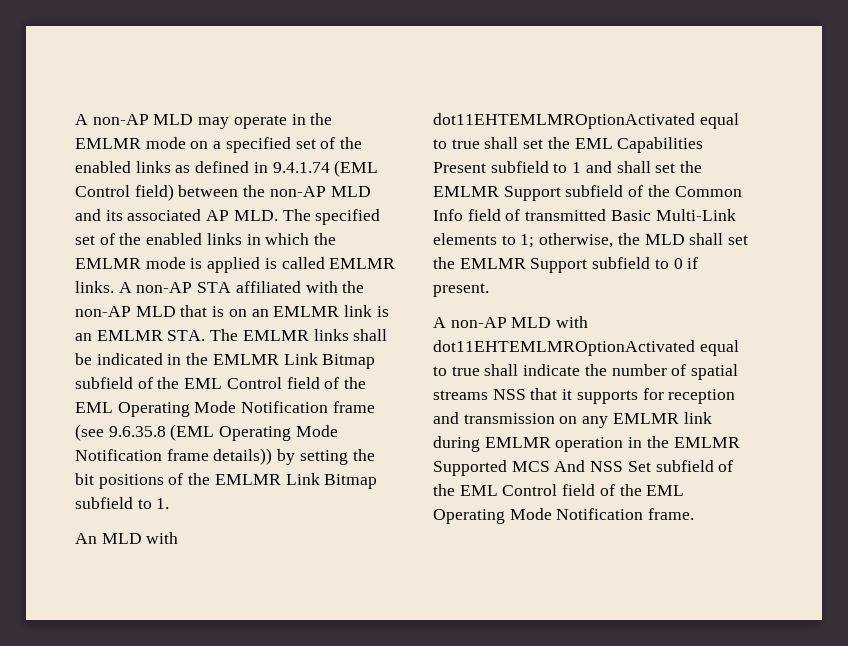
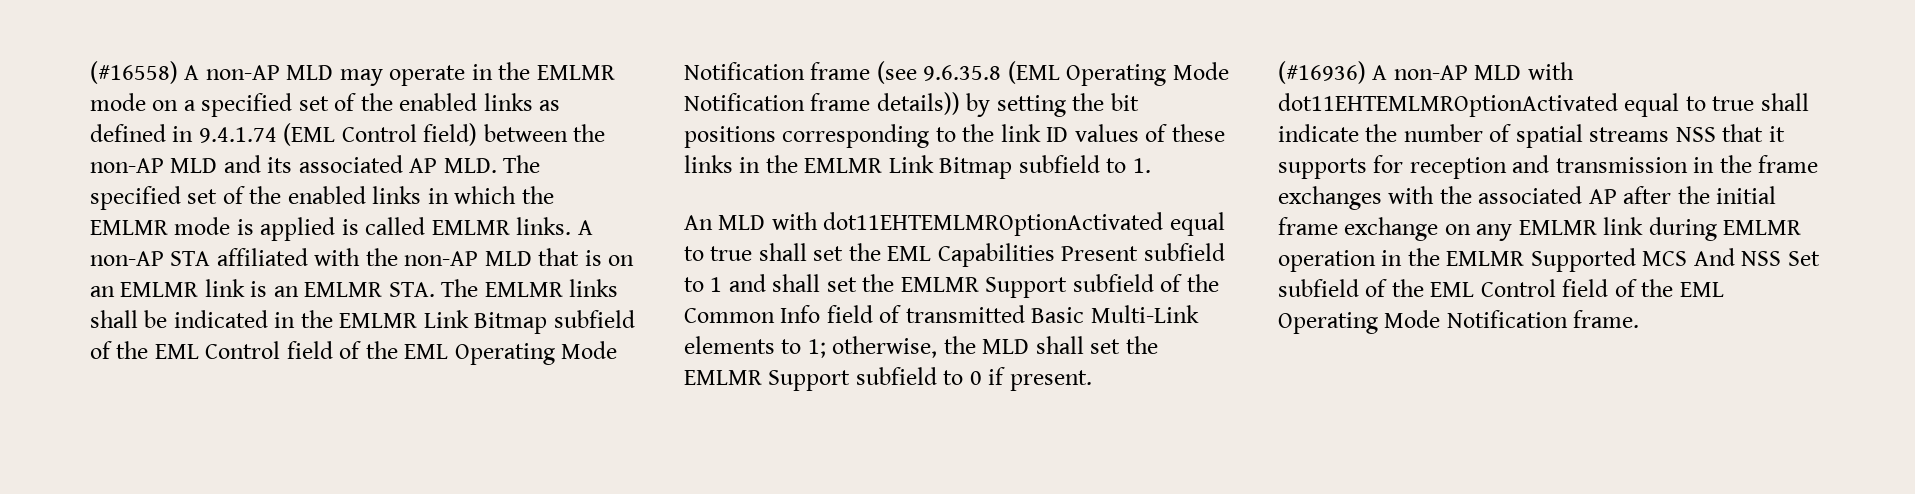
- A non-AP MLD may operate in the EMLMR mode on a specified set of the enabled links as defined in 9.4.1.74 (EML Control field) between the non-AP MLD and its associated AP MLD. The specified set of the enabled links in which the EMLMR mode is applied is called EMLMR links.
+ (#16558) A non-AP MLD may operate in the EMLMR mode on a specified set of the enabled links as defined in 9.4.1.74 (EML Control field) between the non-AP MLD and its associated AP MLD. The specified set of the enabled links in which the EMLMR mode is applied is called EMLMR links.
- A non-AP STA affiliated with the non-AP MLD that is on an EMLMR link is an EMLMR STA. The EMLMR links shall be indicated in the EMLMR Link Bitmap subfield of the EML Control field of the EML Operating Mode Notification frame (see 9.6.35.8 (EML Operating Mode Notification frame details)) by setting the bit positions of the EMLMR Link Bitmap subfield to 1.
+ A non-AP STA affiliated with the non-AP MLD that is on an EMLMR link is an EMLMR STA. The EMLMR links shall be indicated in the EMLMR Link Bitmap subfield of the EML Control field of the EML Operating Mode Notification frame (see 9.6.35.8 (EML Operating Mode Notification frame details)) by setting the bit positions corresponding to the link ID values of these links in the EMLMR Link Bitmap subfield to 1.
- A non-AP MLD with dot11EHTEMLMROptionActivated equal to true shall indicate the number of spatial streams NSS that it supports for reception and transmission on any EMLMR link during EMLMR operation in the EMLMR Supported MCS And NSS Set subfield of the EML Control field of the EML Operating Mode Notification frame.
+ (#16936) A non-AP MLD with dot11EHTEMLMROptionActivated equal to true shall indicate the number of spatial streams NSS that it supports for reception and transmission in the frame exchanges with the associated AP after the initial frame exchange on any EMLMR link during EMLMR operation in the EMLMR Supported MCS And NSS Set subfield of the EML Control field of the EML Operating Mode Notification frame.

